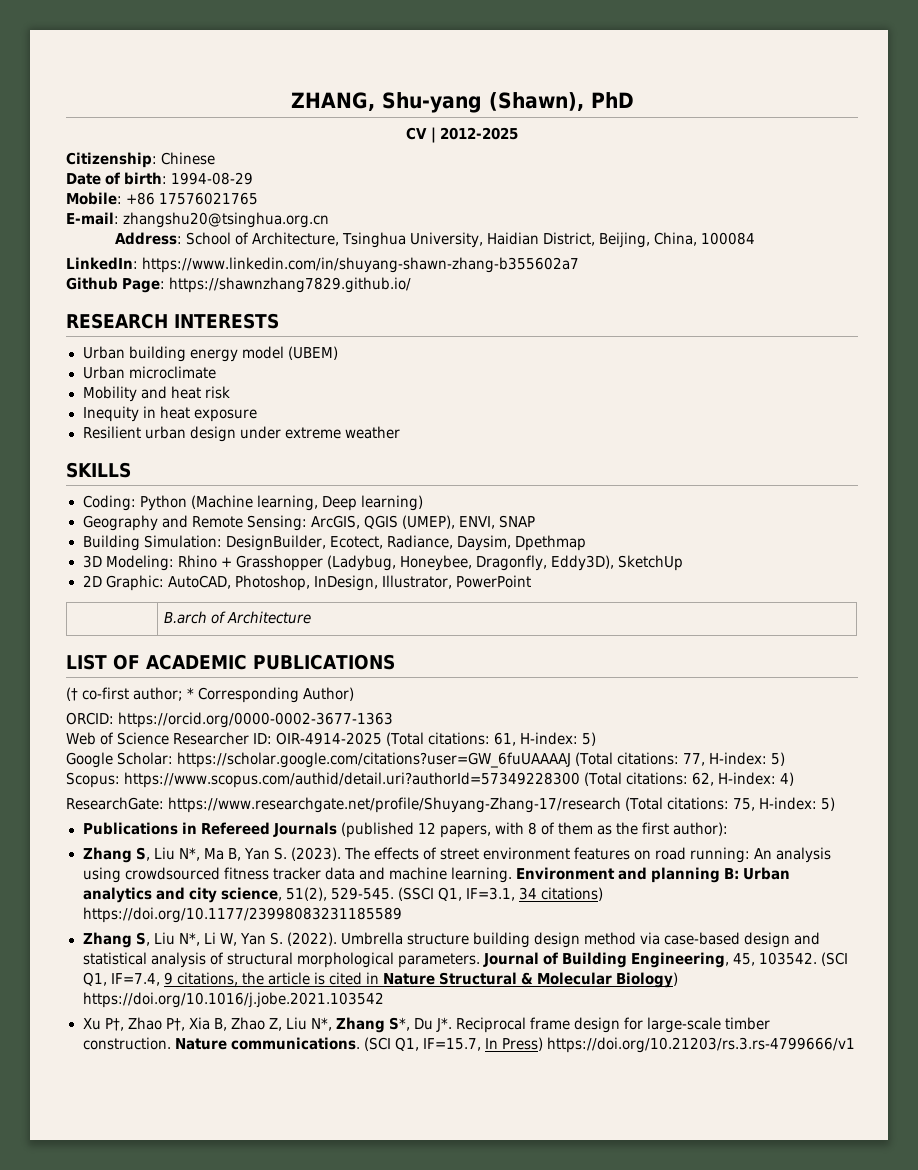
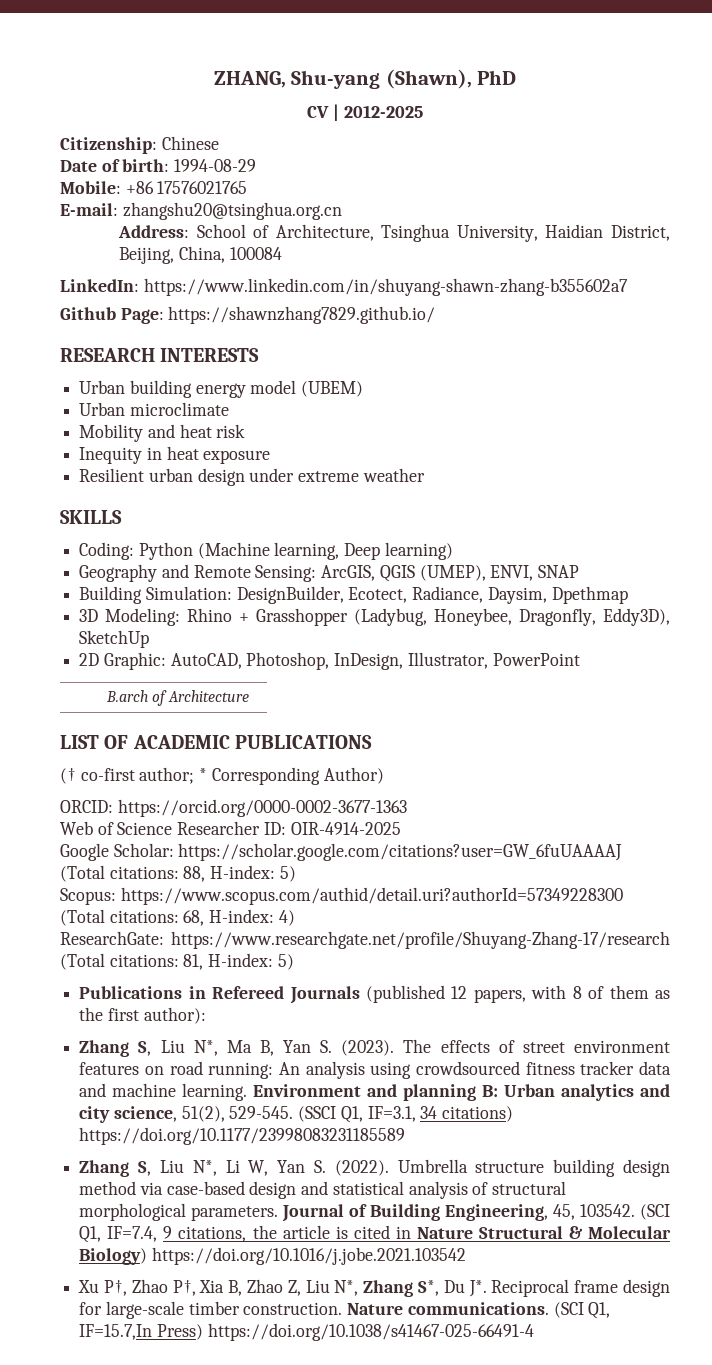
- Web of Science Researcher ID: OIR-4914-2025 (Total citations: 61, H-index: 5)
+ Web of Science Researcher ID: OIR-4914-2025
- Google Scholar: https://scholar.google.com/citations?user=GW_6fuUAAAAJ (Total citations: 77, H-index: 5)
+ Google Scholar: https://scholar.google.com/citations?user=GW_6fuUAAAAJ (Total citations: 88, H-index: 5)
- Scopus: https://www.scopus.com/authid/detail.uri?authorId=57349228300 (Total citations: 62, H-index: 4)
+ Scopus: https://www.scopus.com/authid/detail.uri?authorId=57349228300 (Total citations: 68, H-index: 4)
- ResearchGate: https://www.researchgate.net/profile/Shuyang-Zhang-17/research (Total citations: 75, H-index: 5)
+ ResearchGate: https://www.researchgate.net/profile/Shuyang-Zhang-17/research (Total citations: 81, H-index: 5)
- (SCI Q1, IF=15.7, In Press) https://doi.org/10.21203/rs.3.rs-4799666/v1
+ (SCI Q1, IF=15.7,In Press) https://doi.org/10.1038/s41467-025-66491-4

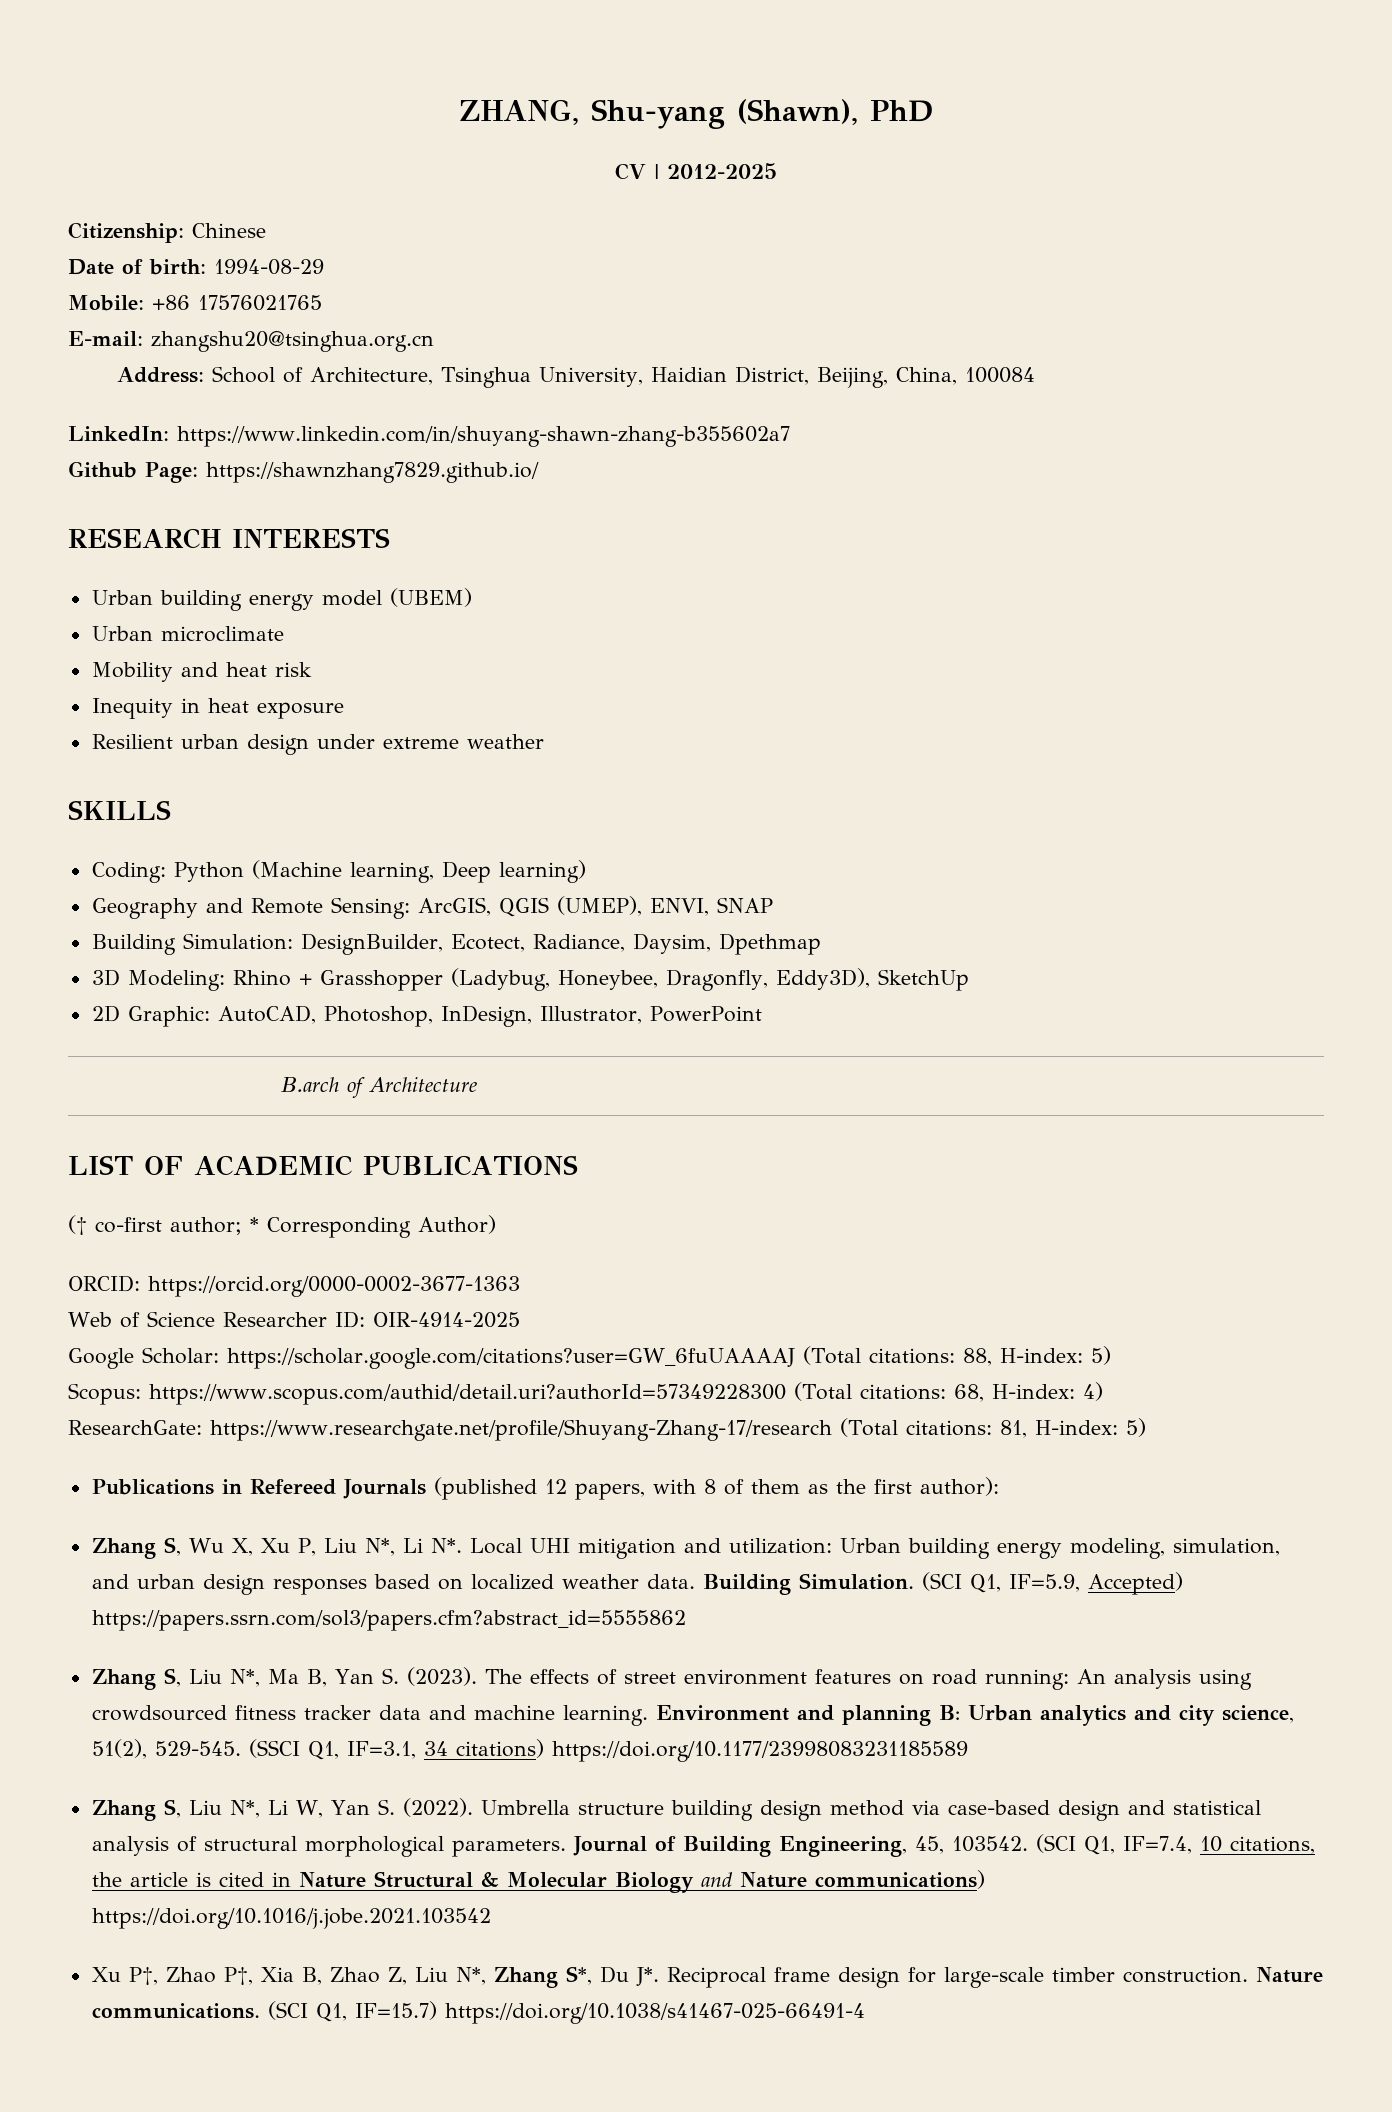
+ Zhang S, Wu X, Xu P, Liu N*, Li N*. Local UHI mitigation and utilization: Urban building energy modeling, simulation, and urban design responses based on localized weather data. Building Simulation. (SCI Q1, IF=5.9, Accepted) https://papers.ssrn.com/sol3/papers.cfm?abstract_id=5555862
- (SCI Q1, IF=7.4, 9 citations, the article is cited in Nature Structural & Molecular Biology) https://doi.org/10.1016/j.jobe.2021.103542
+ (SCI Q1, IF=7.4, 10 citations, the article is cited in Nature Structural & Molecular Biology and Nature communications) https://doi.org/10.1016/j.jobe.2021.103542
- (SCI Q1, IF=15.7,In Press) https://doi.org/10.1038/s41467-025-66491-4
+ (SCI Q1, IF=15.7) https://doi.org/10.1038/s41467-025-66491-4

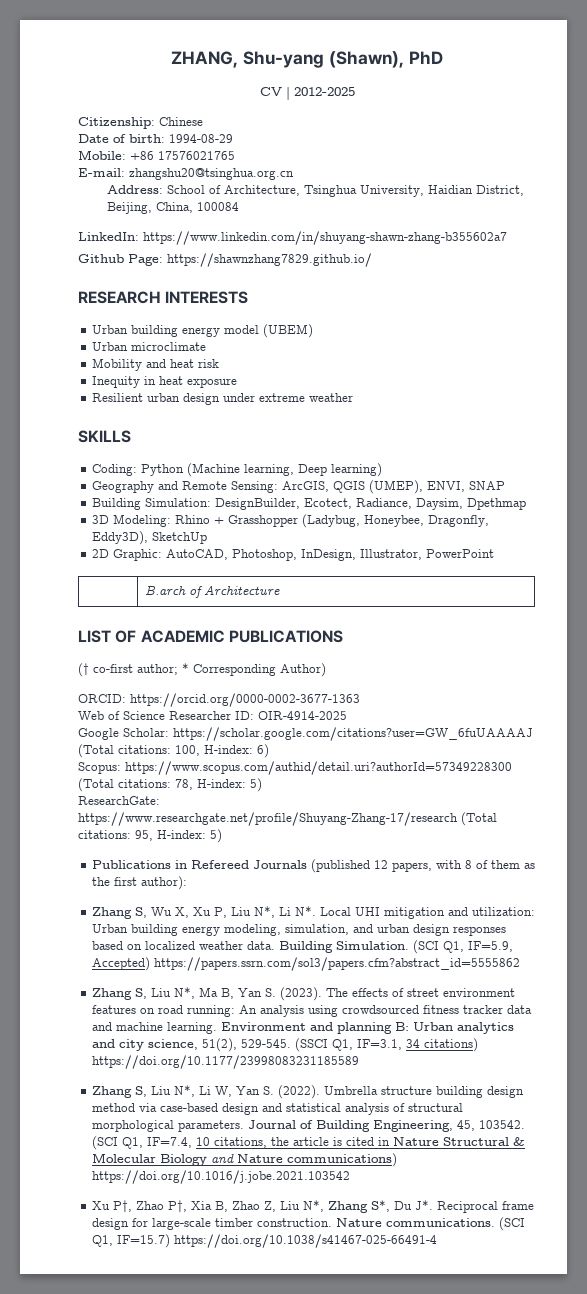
- Google Scholar: https://scholar.google.com/citations?user=GW_6fuUAAAAJ (Total citations: 88, H-index: 5)
+ Google Scholar: https://scholar.google.com/citations?user=GW_6fuUAAAAJ (Total citations: 100, H-index: 6)
- Scopus: https://www.scopus.com/authid/detail.uri?authorId=57349228300 (Total citations: 68, H-index: 4)
+ Scopus: https://www.scopus.com/authid/detail.uri?authorId=57349228300 (Total citations: 78, H-index: 5)
- ResearchGate: https://www.researchgate.net/profile/Shuyang-Zhang-17/research (Total citations: 81, H-index: 5)
+ ResearchGate: https://www.researchgate.net/profile/Shuyang-Zhang-17/research (Total citations: 95, H-index: 5)

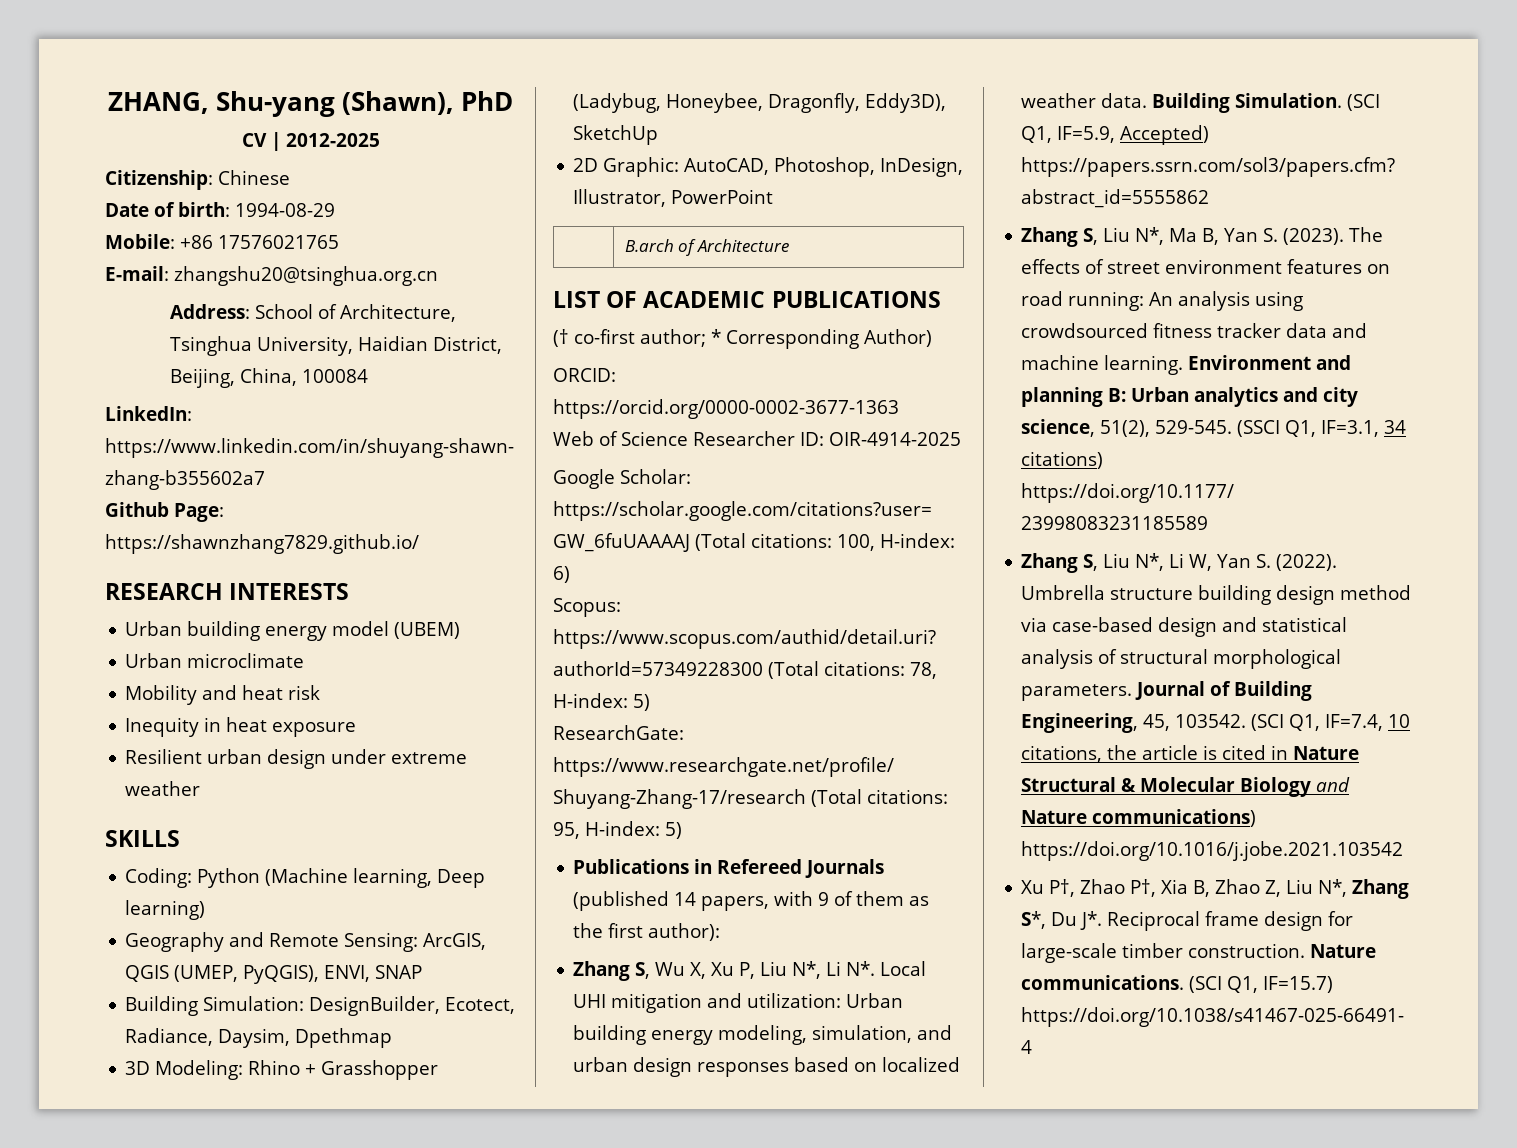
- Geography and Remote Sensing: ArcGIS, QGIS (UMEP), ENVI, SNAP
+ Geography and Remote Sensing: ArcGIS, QGIS (UMEP, PyQGIS), ENVI, SNAP
- Publications in Refereed Journals (published 12 papers, with 8 of them as the first author):
+ Publications in Refereed Journals (published 14 papers, with 9 of them as the first author):

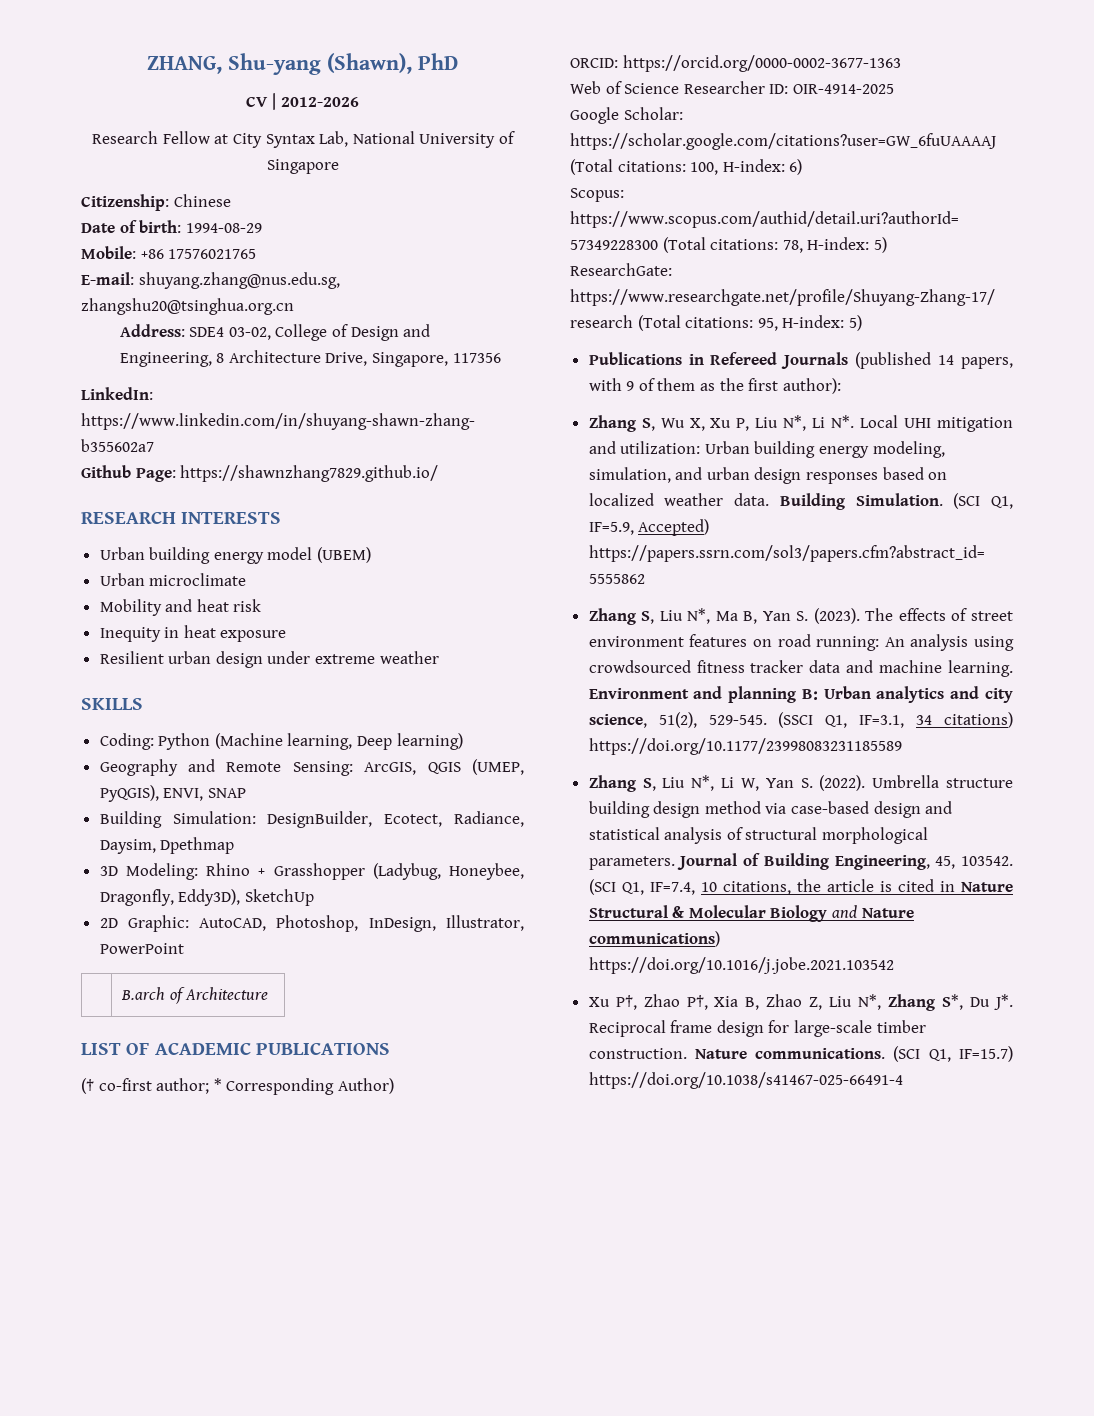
- CV | 2012-2025
+ CV | 2012-2026
+ Research Fellow at City Syntax Lab, National University of Singapore
- E-mail: zhangshu20@tsinghua.org.cn
+ E-mail: shuyang.zhang@nus.edu.sg, zhangshu20@tsinghua.org.cn
- Address: School of Architecture, Tsinghua University, Haidian District, Beijing, China, 100084
+ Address: SDE4 03-02, College of Design and Engineering, 8 Architecture Drive, Singapore, 117356

